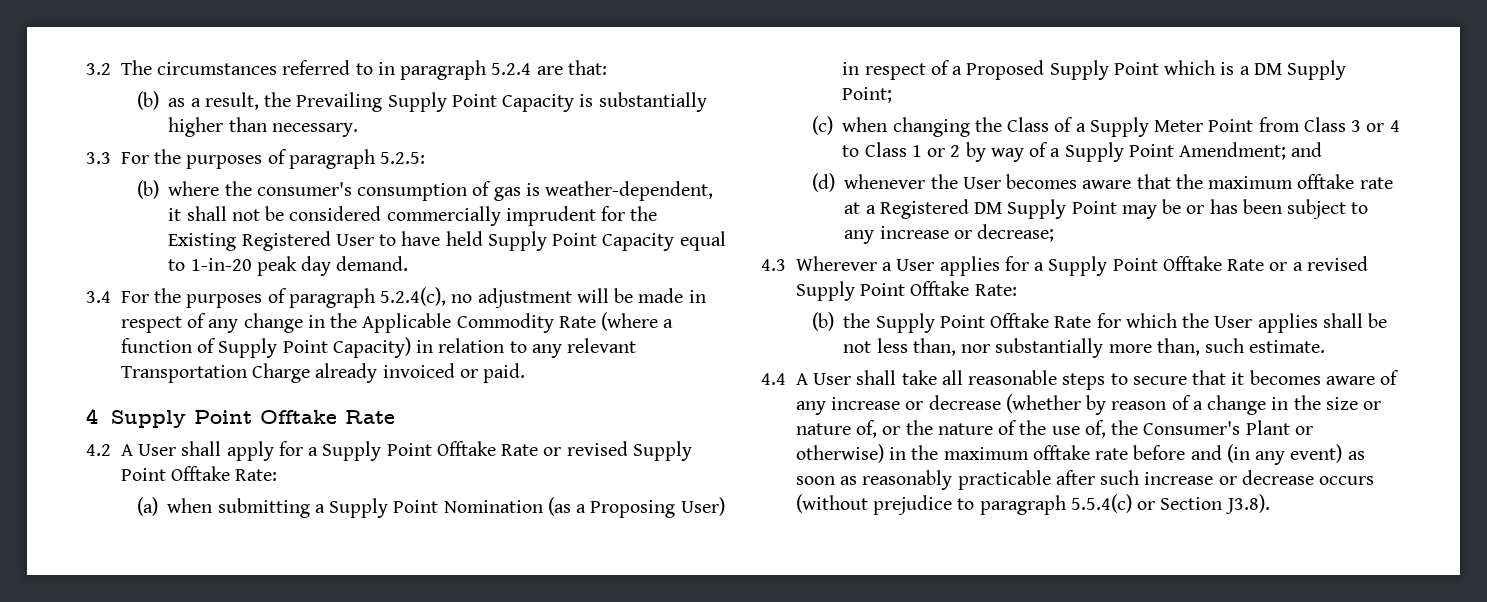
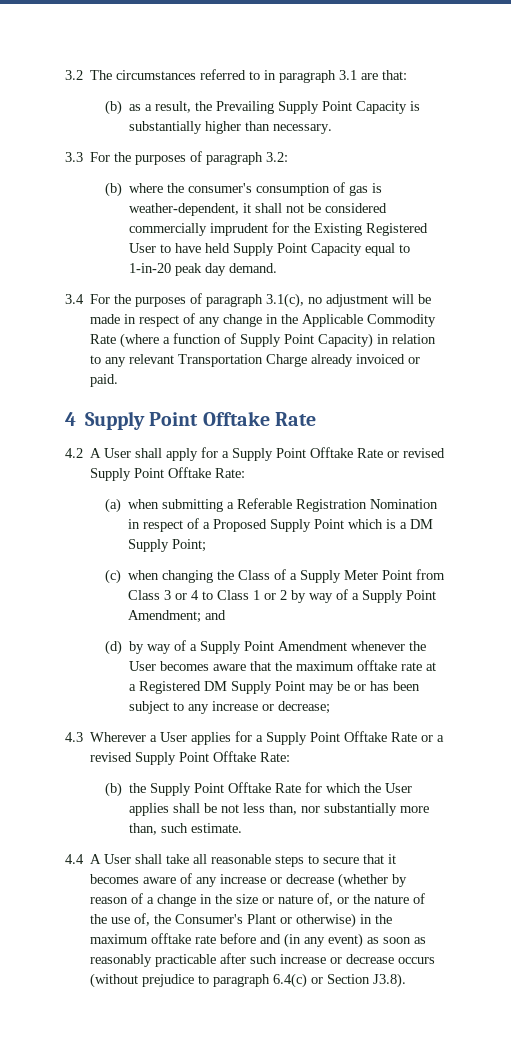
- 3.2 The circumstances referred to in paragraph 5.2.4 are that:
+ 3.2 The circumstances referred to in paragraph 3.1 are that:
- 3.3 For the purposes of paragraph 5.2.5:
+ 3.3 For the purposes of paragraph 3.2:
- 3.4 For the purposes of paragraph 5.2.4(c), no adjustment will be made in respect of any change in the Applicable Commodity Rate (where a function of Supply Point Capacity) in relation to any relevant Transportation Charge already invoiced or paid.
+ 3.4 For the purposes of paragraph 3.1(c), no adjustment will be made in respect of any change in the Applicable Commodity Rate (where a function of Supply Point Capacity) in relation to any relevant Transportation Charge already invoiced or paid.
- (a) when submitting a Supply Point Nomination (as a Proposing User) in respect of a Proposed Supply Point which is a DM Supply Point;
+ (a) when submitting a Referable Registration Nomination in respect of a Proposed Supply Point which is a DM Supply Point;
- (d) whenever the User becomes aware that the maximum offtake rate at a Registered DM Supply Point may be or has been subject to any increase or decrease;
+ (d) by way of a Supply Point Amendment whenever the User becomes aware that the maximum offtake rate at a Registered DM Supply Point may be or has been subject to any increase or decrease;
- 4.4 A User shall take all reasonable steps to secure that it becomes aware of any increase or decrease (whether by reason of a change in the size or nature of, or the nature of the use of, the Consumer's Plant or otherwise) in the maximum offtake rate before and (in any event) as soon as reasonably practicable after such increase or decrease occurs (without prejudice to paragraph 5.5.4(c) or Section J3.8).
+ 4.4 A User shall take all reasonable steps to secure that it becomes aware of any increase or decrease (whether by reason of a change in the size or nature of, or the nature of the use of, the Consumer's Plant or otherwise) in the maximum offtake rate before and (in any event) as soon as reasonably practicable after such increase or decrease occurs (without prejudice to paragraph 6.4(c) or Section J3.8).

